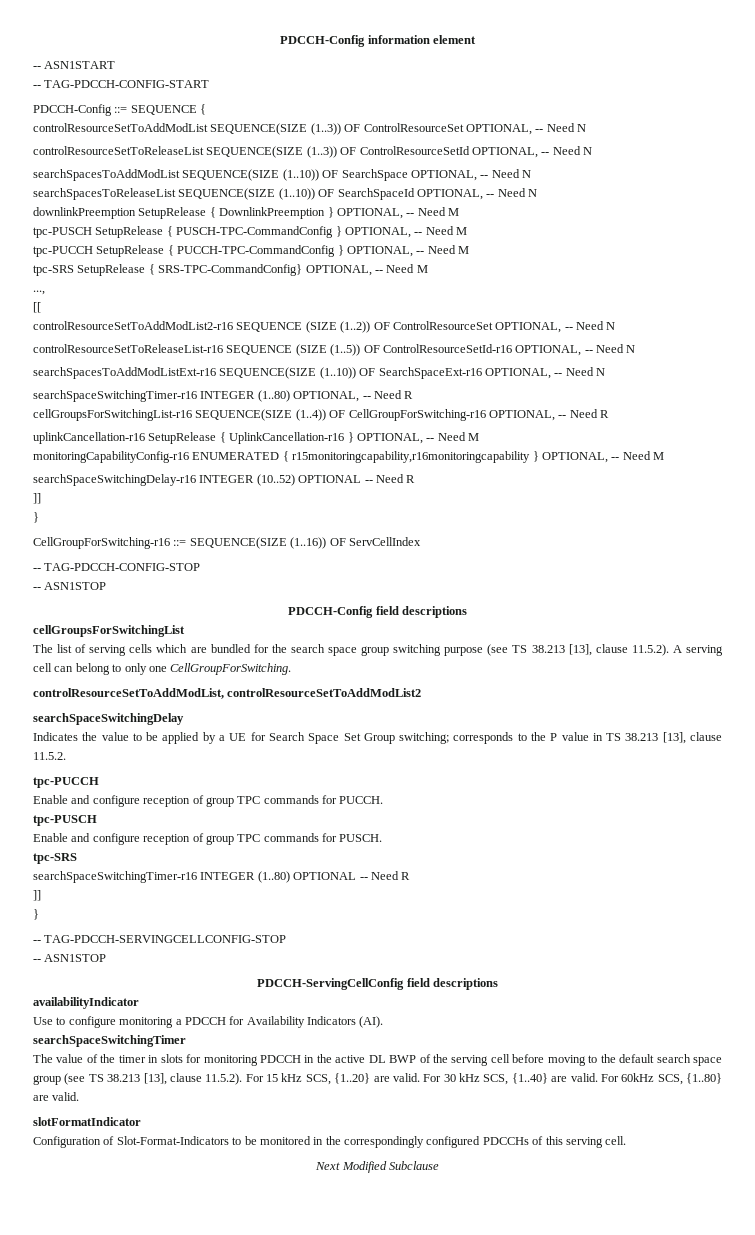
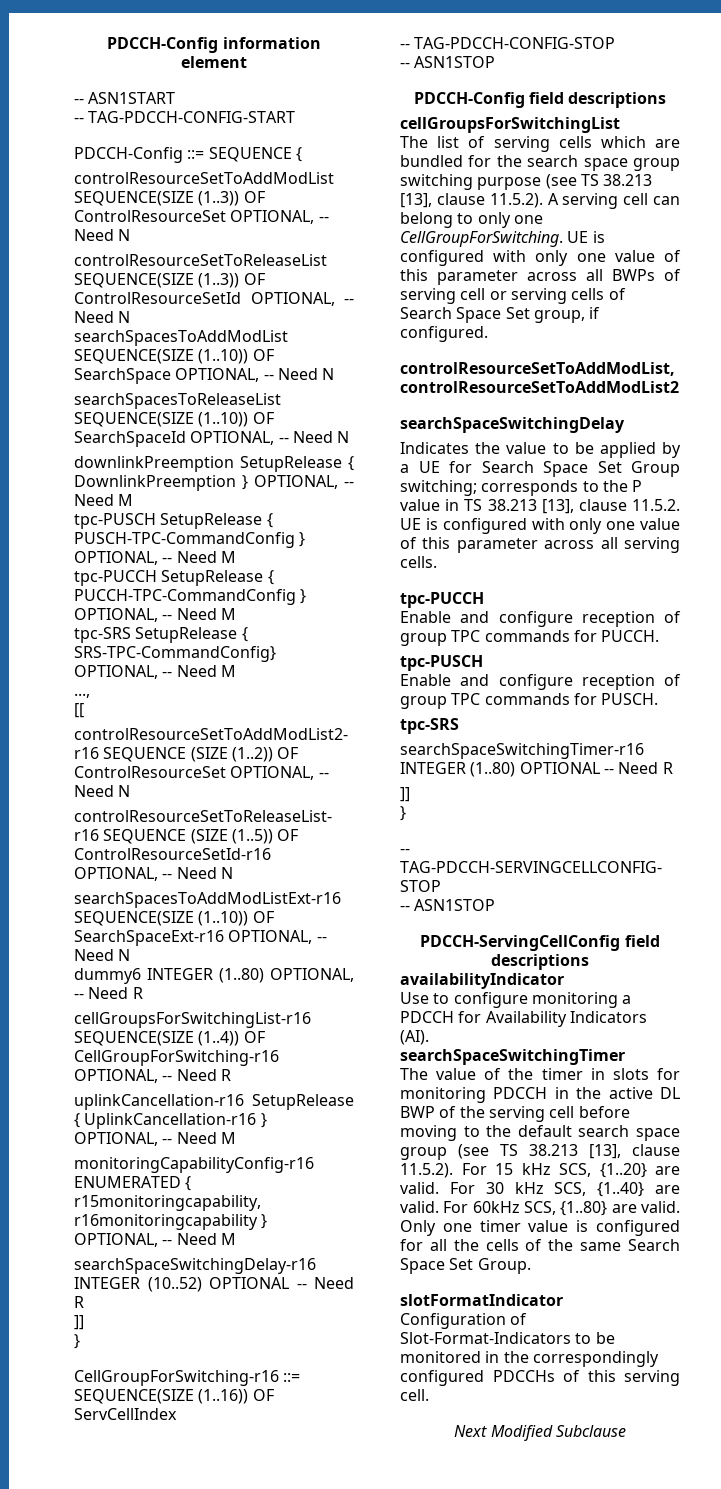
- searchSpaceSwitchingTimer-r16 INTEGER (1..80) OPTIONAL, -- Need R
+ dummy6 INTEGER (1..80) OPTIONAL, -- Need R
+ UE is configured with only one value of this parameter across all BWPs of serving cell or serving cells of Search Space Set group, if configured.
- Indicates the value to be applied by a UE for Search Space Set Group switching; corresponds to the P value in TS 38.213 [13], clause 11.5.2.
+ Indicates the value to be applied by a UE for Search Space Set Group switching; corresponds to the P value in TS 38.213 [13], clause 11.5.2. UE is configured with only one value of this parameter across all serving cells.
+ Only one timer value is configured for all the cells of the same Search Space Set Group.

